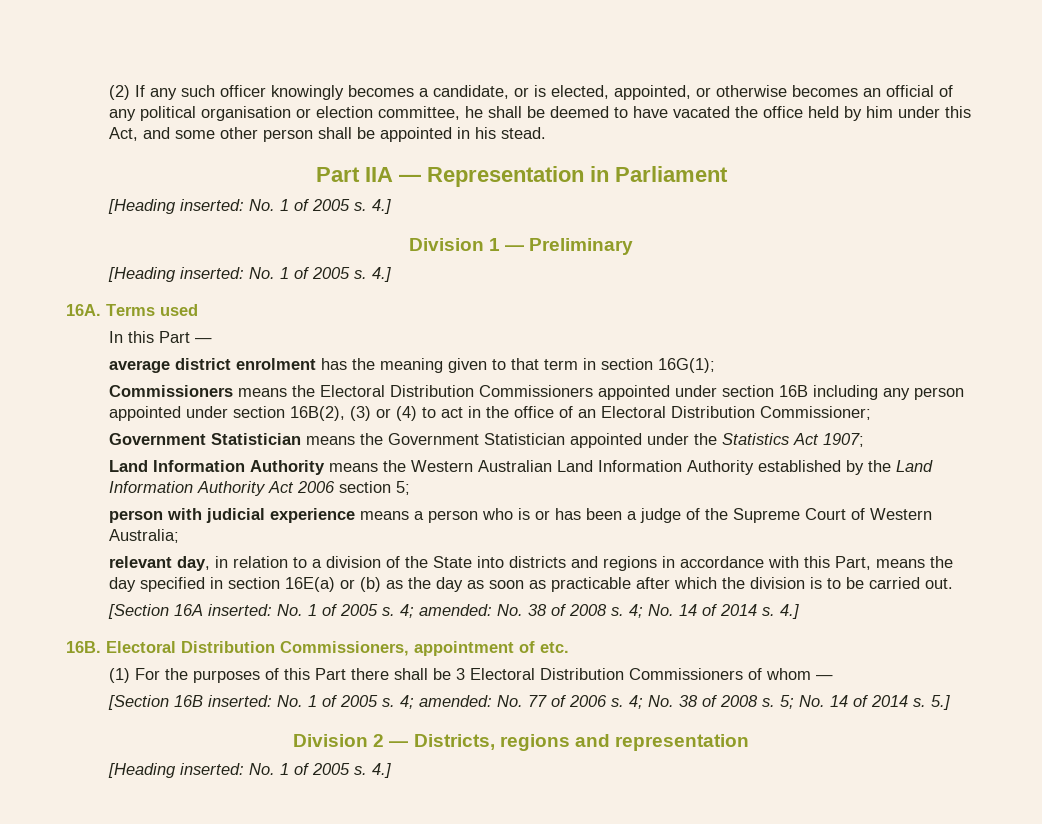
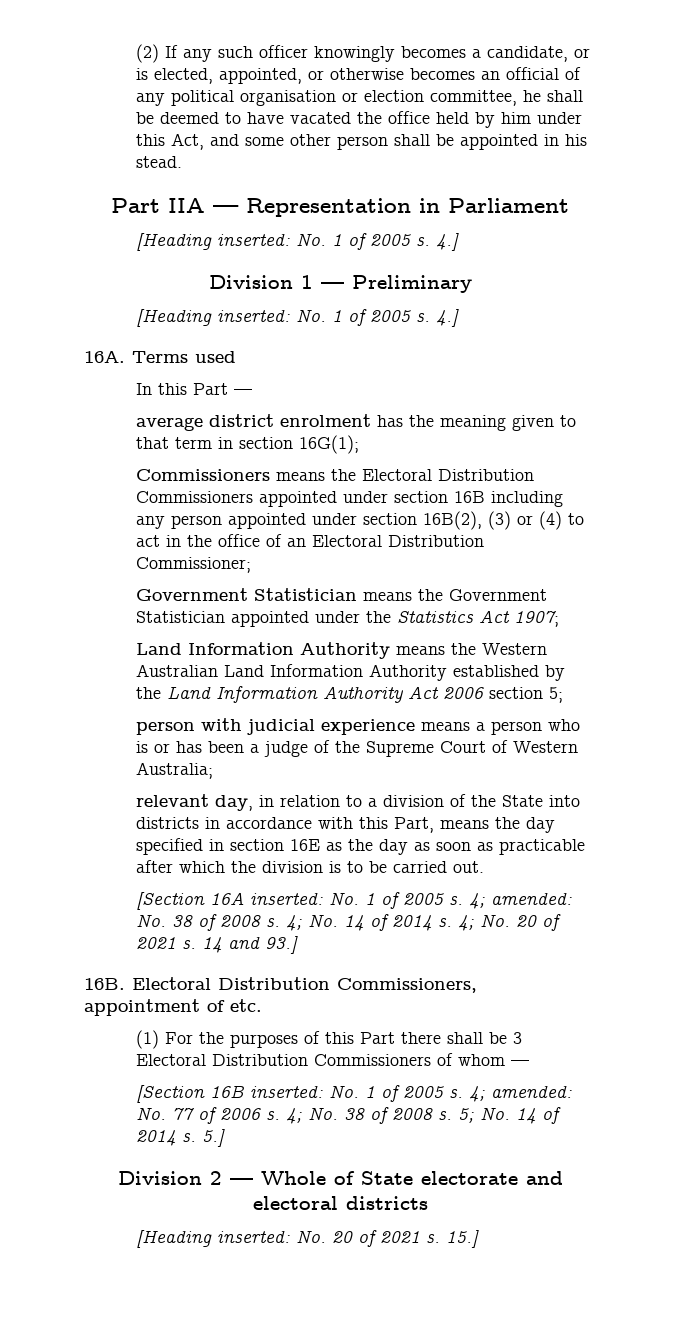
- relevant day, in relation to a division of the State into districts and regions in accordance with this Part, means the day specified in section 16E(a) or (b) as the day as soon as practicable after which the division is to be carried out.
+ relevant day, in relation to a division of the State into districts in accordance with this Part, means the day specified in section 16E as the day as soon as practicable after which the division is to be carried out.
- 4; No. 14 of 2014 s. 4.]
+ 4; No. 14 of 2014 s. 4; No. 20 of 2021 s. 14 and 93.]
- Division 2 — Districts, regions and representation
- [Heading inserted: No. 1 of 2005 s. 4.]
+ Division 2 — Whole of State electorate and electoral districts
+ [Heading inserted: No. 20 of 2021 s. 15.]

